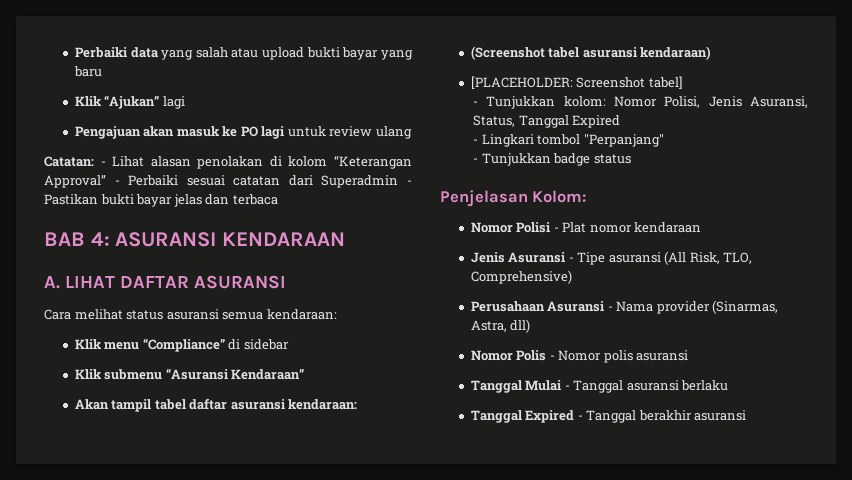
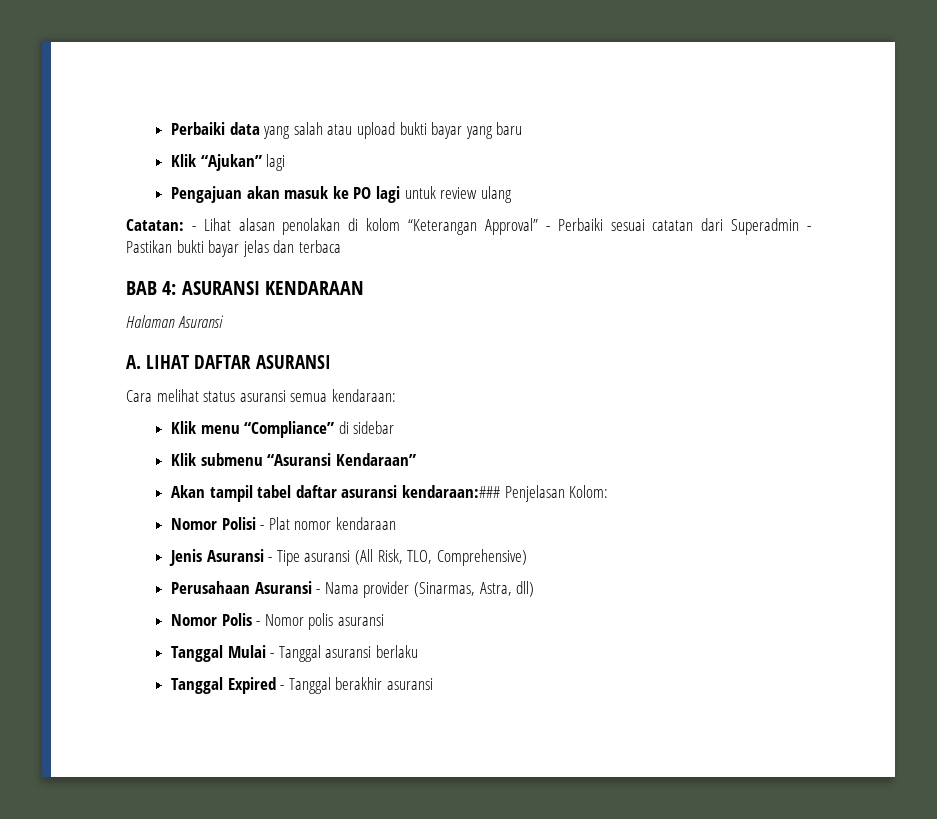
+ Halaman Asuransi
- Akan tampil tabel daftar asuransi kendaraan:
- (Screenshot tabel asuransi kendaraan)
- [PLACEHOLDER: Screenshot tabel]
- - Tunjukkan kolom: Nomor Polisi, Jenis Asuransi, Status, Tanggal Expired
- - Lingkari tombol "Perpanjang"
- - Tunjukkan badge status
- Penjelasan Kolom:
+ Akan tampil tabel daftar asuransi kendaraan:### Penjelasan Kolom:

